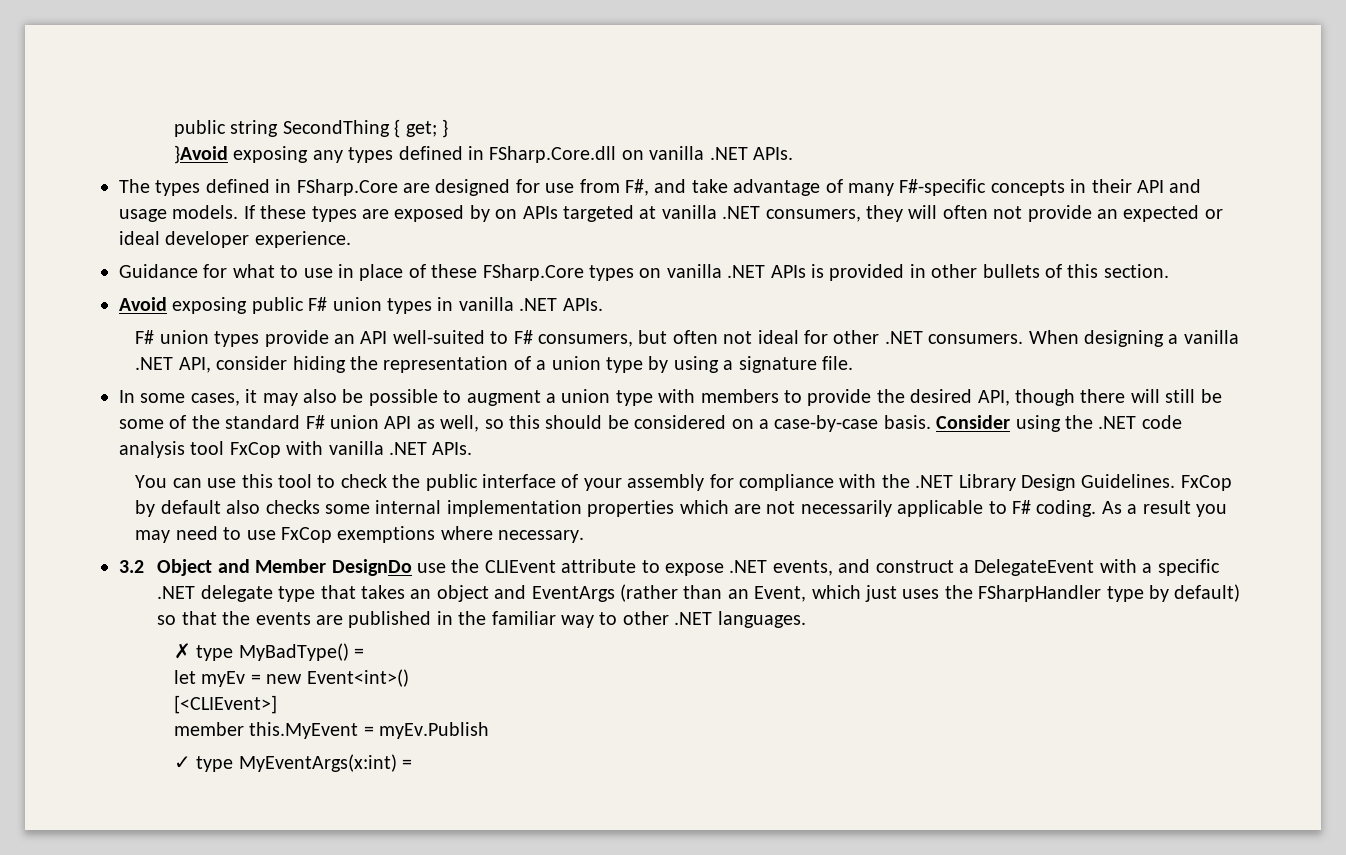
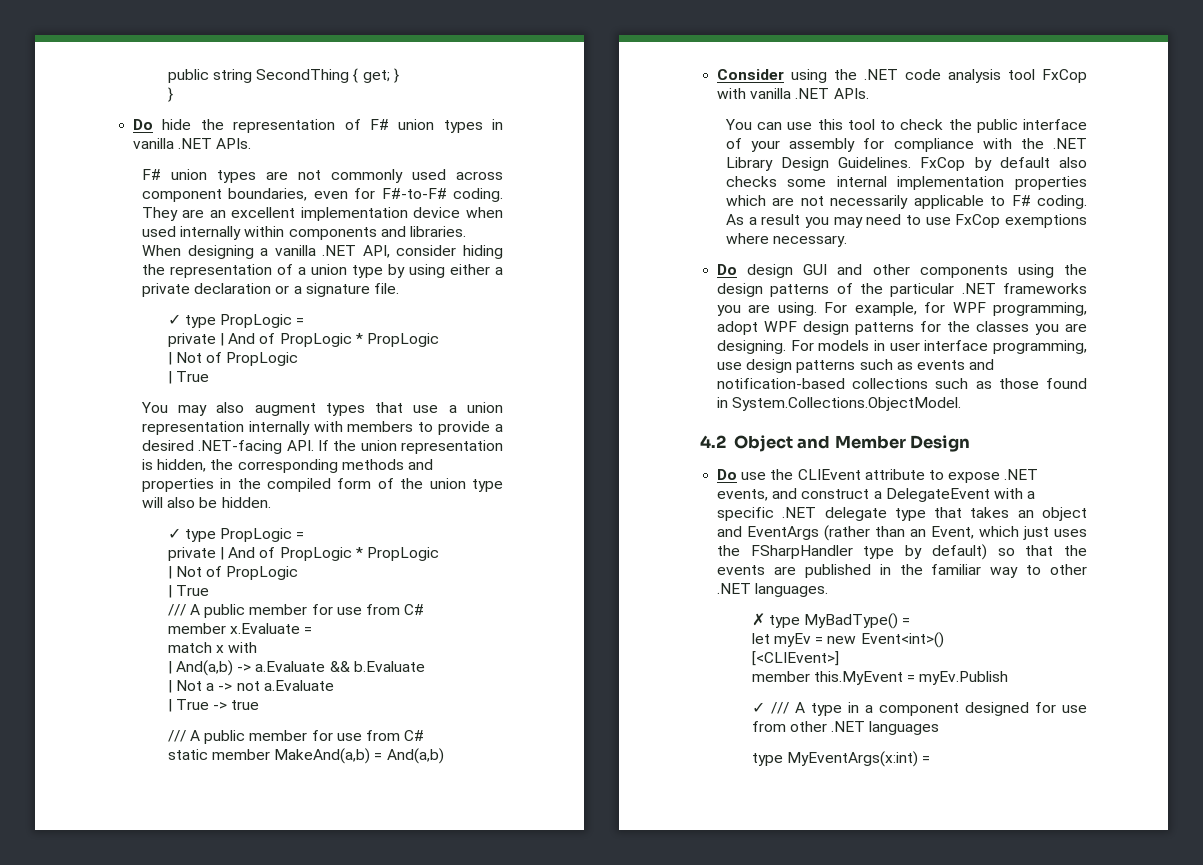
  public string SecondThing { get; }
- }Avoid exposing any types defined in FSharp.Core.dll on vanilla .NET APIs.
- The types defined in FSharp.Core are designed for use from F#, and take advantage of many F#-specific concepts in their API and usage models. If these types are exposed by on APIs targeted at vanilla .NET consumers, they will often not provide an expected or ideal developer experience.
- Guidance for what to use in place of these FSharp.Core types on vanilla .NET APIs is provided in other bullets of this section.
- Avoid exposing public F# union types in vanilla .NET APIs.
+ }
+ Do hide the representation of F# union types in vanilla .NET APIs.
- F# union types provide an API well-suited to F# consumers, but often not ideal for other .NET consumers.
+ F# union types are not commonly used across component boundaries, even for F#-to-F# coding. They are an excellent implementation device when used internally within components and libraries.
- When designing a vanilla .NET API, consider hiding the representation of a union type by using a signature file.
- In some cases, it may also be possible to augment a union type with members to provide the desired API, though there will still be some of the standard F# union API as well, so this should be considered on a case-by-case basis. Consider using the .NET code analysis tool FxCop with vanilla .NET APIs.
+ When designing a vanilla .NET API, consider hiding the representation of a union type by using either a private declaration or a signature file.
+ ✓ type PropLogic =
+ private | And of PropLogic * PropLogic
+ | Not of PropLogic
+ | True
+ You may also augment types that use a union representation internally with members to provide a desired .NET-facing API. If the union representation is hidden, the corresponding methods and properties in the compiled form of the union type will also be hidden.
+ ✓ type PropLogic =
+ private | And of PropLogic * PropLogic
+ | Not of PropLogic
+ | True
+ /// A public member for use from C#
+ member x.Evaluate =
+ match x with
+ | And(a,b) -> a.Evaluate && b.Evaluate
+ | Not a -> not a.Evaluate
+ | True -> true
+ /// A public member for use from C#
+ static member MakeAnd(a,b) = And(a,b)
+ Consider using the .NET code analysis tool FxCop with vanilla .NET APIs.
- 3.2 Object and Member DesignDo use the CLIEvent attribute to expose .NET events, and construct a DelegateEvent with a specific .NET delegate type that takes an object and EventArgs (rather than an Event, which just uses the FSharpHandler type by default) so that the events are published in the familiar way to other .NET languages.
+ Do design GUI and other components using the design patterns of the particular .NET frameworks you are using. For example, for WPF programming, adopt WPF design patterns for the classes you are designing. For models in user interface programming, use design patterns such as events and notification-based collections such as those found in System.Collections.ObjectModel.
+ 4.2 Object and Member Design
+ Do use the CLIEvent attribute to expose .NET events, and construct a DelegateEvent with a specific .NET delegate type that takes an object and EventArgs (rather than an Event, which just uses the FSharpHandler type by default) so that the events are published in the familiar way to other .NET languages.
- ✓ type MyEventArgs(x:int) =
+ ✓ /// A type in a component designed for use from other .NET languages
+ type MyEventArgs(x:int) =

